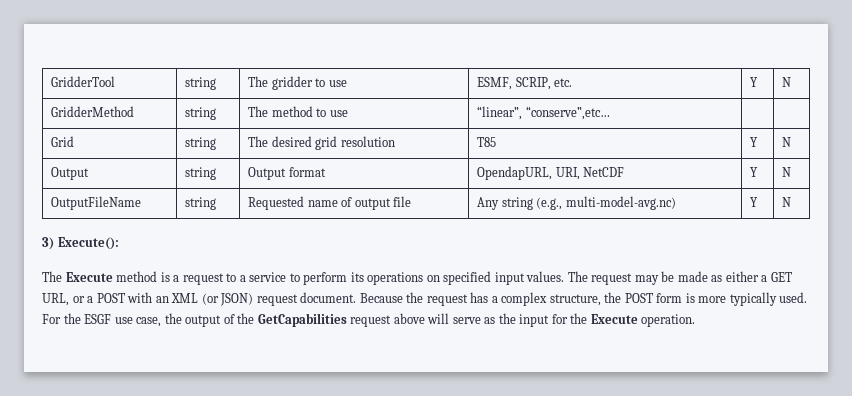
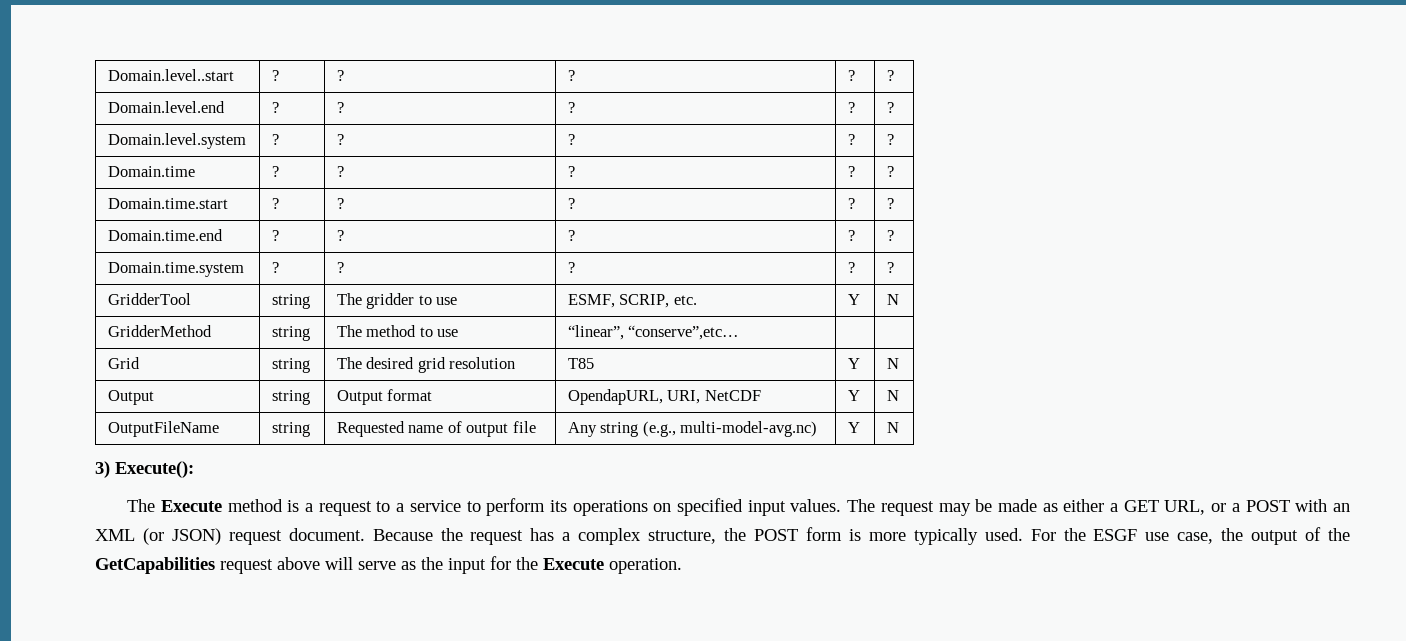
+ Domain.level..start | ? | ? | ? | ? | ?
+ Domain.level.end | ? | ? | ? | ? | ?
+ Domain.level.system | ? | ? | ? | ? | ?
+ Domain.time | ? | ? | ? | ? | ?
+ Domain.time.start | ? | ? | ? | ? | ?
+ Domain.time.end | ? | ? | ? | ? | ?
+ Domain.time.system | ? | ? | ? | ? | ?

